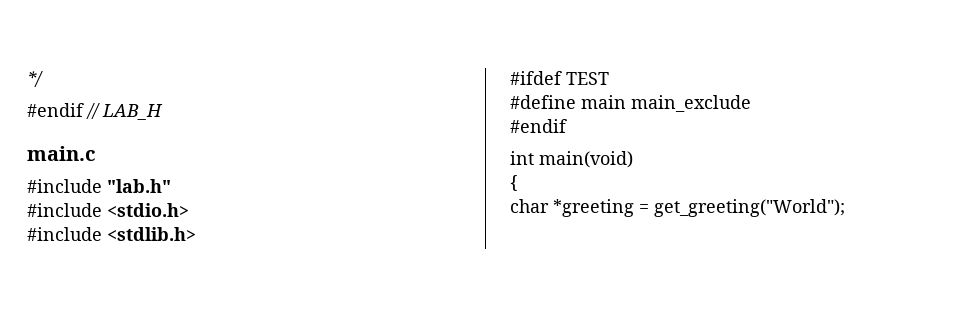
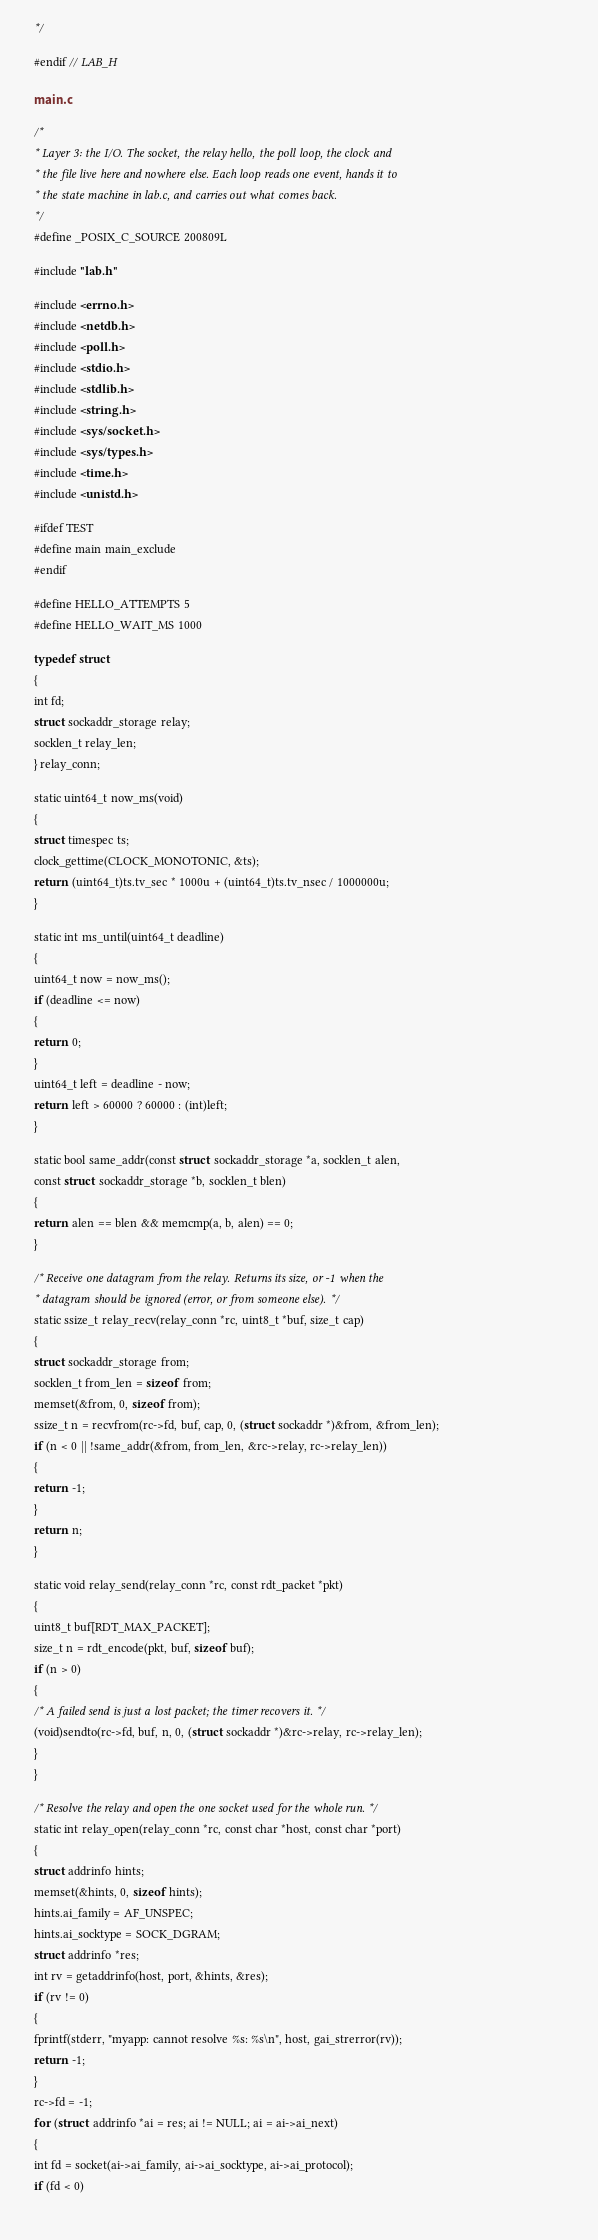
  main.c
+ /*
+ * Layer 3: the I/O. The socket, the relay hello, the poll loop, the clock and
+ * the file live here and nowhere else. Each loop reads one event, hands it to
+ * the state machine in lab.c, and carries out what comes back.
+ */
+ #define _POSIX_C_SOURCE 200809L
  #include "lab.h"
+ #include <errno.h>
+ #include <netdb.h>
+ #include <poll.h>
  #include <stdio.h>
  #include <stdlib.h>
+ #include <string.h>
+ #include <sys/socket.h>
+ #include <sys/types.h>
+ #include <time.h>
+ #include <unistd.h>
- int main(void)
+ #define HELLO_ATTEMPTS 5
+ #define HELLO_WAIT_MS 1000
+ typedef struct
  {
- char *greeting = get_greeting("World");
+ int fd;
+ struct sockaddr_storage relay;
+ socklen_t relay_len;
+ } relay_conn;
+ static uint64_t now_ms(void)
+ {
+ struct timespec ts;
+ clock_gettime(CLOCK_MONOTONIC, &ts);
+ return (uint64_t)ts.tv_sec * 1000u + (uint64_t)ts.tv_nsec / 1000000u;
+ }
+ static int ms_until(uint64_t deadline)
+ {
+ uint64_t now = now_ms();
+ if (deadline <= now)
+ {
+ return 0;
+ }
+ uint64_t left = deadline - now;
+ return left > 60000 ? 60000 : (int)left;
+ }
+ static bool same_addr(const struct sockaddr_storage *a, socklen_t alen,
+ const struct sockaddr_storage *b, socklen_t blen)
+ {
+ return alen == blen && memcmp(a, b, alen) == 0;
+ }
+ /* Receive one datagram from the relay. Returns its size, or -1 when the
+ * datagram should be ignored (error, or from someone else). */
+ static ssize_t relay_recv(relay_conn *rc, uint8_t *buf, size_t cap)
+ {
+ struct sockaddr_storage from;
+ socklen_t from_len = sizeof from;
+ memset(&from, 0, sizeof from);
+ ssize_t n = recvfrom(rc->fd, buf, cap, 0, (struct sockaddr *)&from, &from_len);
+ if (n < 0 || !same_addr(&from, from_len, &rc->relay, rc->relay_len))
+ {
+ return -1;
+ }
+ return n;
+ }
+ static void relay_send(relay_conn *rc, const rdt_packet *pkt)
+ {
+ uint8_t buf[RDT_MAX_PACKET];
+ size_t n = rdt_encode(pkt, buf, sizeof buf);
+ if (n > 0)
+ {
+ /* A failed send is just a lost packet; the timer recovers it. */
+ (void)sendto(rc->fd, buf, n, 0, (struct sockaddr *)&rc->relay, rc->relay_len);
+ }
+ }
+ /* Resolve the relay and open the one socket used for the whole run. */
+ static int relay_open(relay_conn *rc, const char *host, const char *port)
+ {
+ struct addrinfo hints;
+ memset(&hints, 0, sizeof hints);
+ hints.ai_family = AF_UNSPEC;
+ hints.ai_socktype = SOCK_DGRAM;
+ struct addrinfo *res;
+ int rv = getaddrinfo(host, port, &hints, &res);
+ if (rv != 0)
+ {
+ fprintf(stderr, "myapp: cannot resolve %s: %s\n", host, gai_strerror(rv));
+ return -1;
+ }
+ rc->fd = -1;
+ for (struct addrinfo *ai = res; ai != NULL; ai = ai->ai_next)
+ {
+ int fd = socket(ai->ai_family, ai->ai_socktype, ai->ai_protocol);
+ if (fd < 0)

